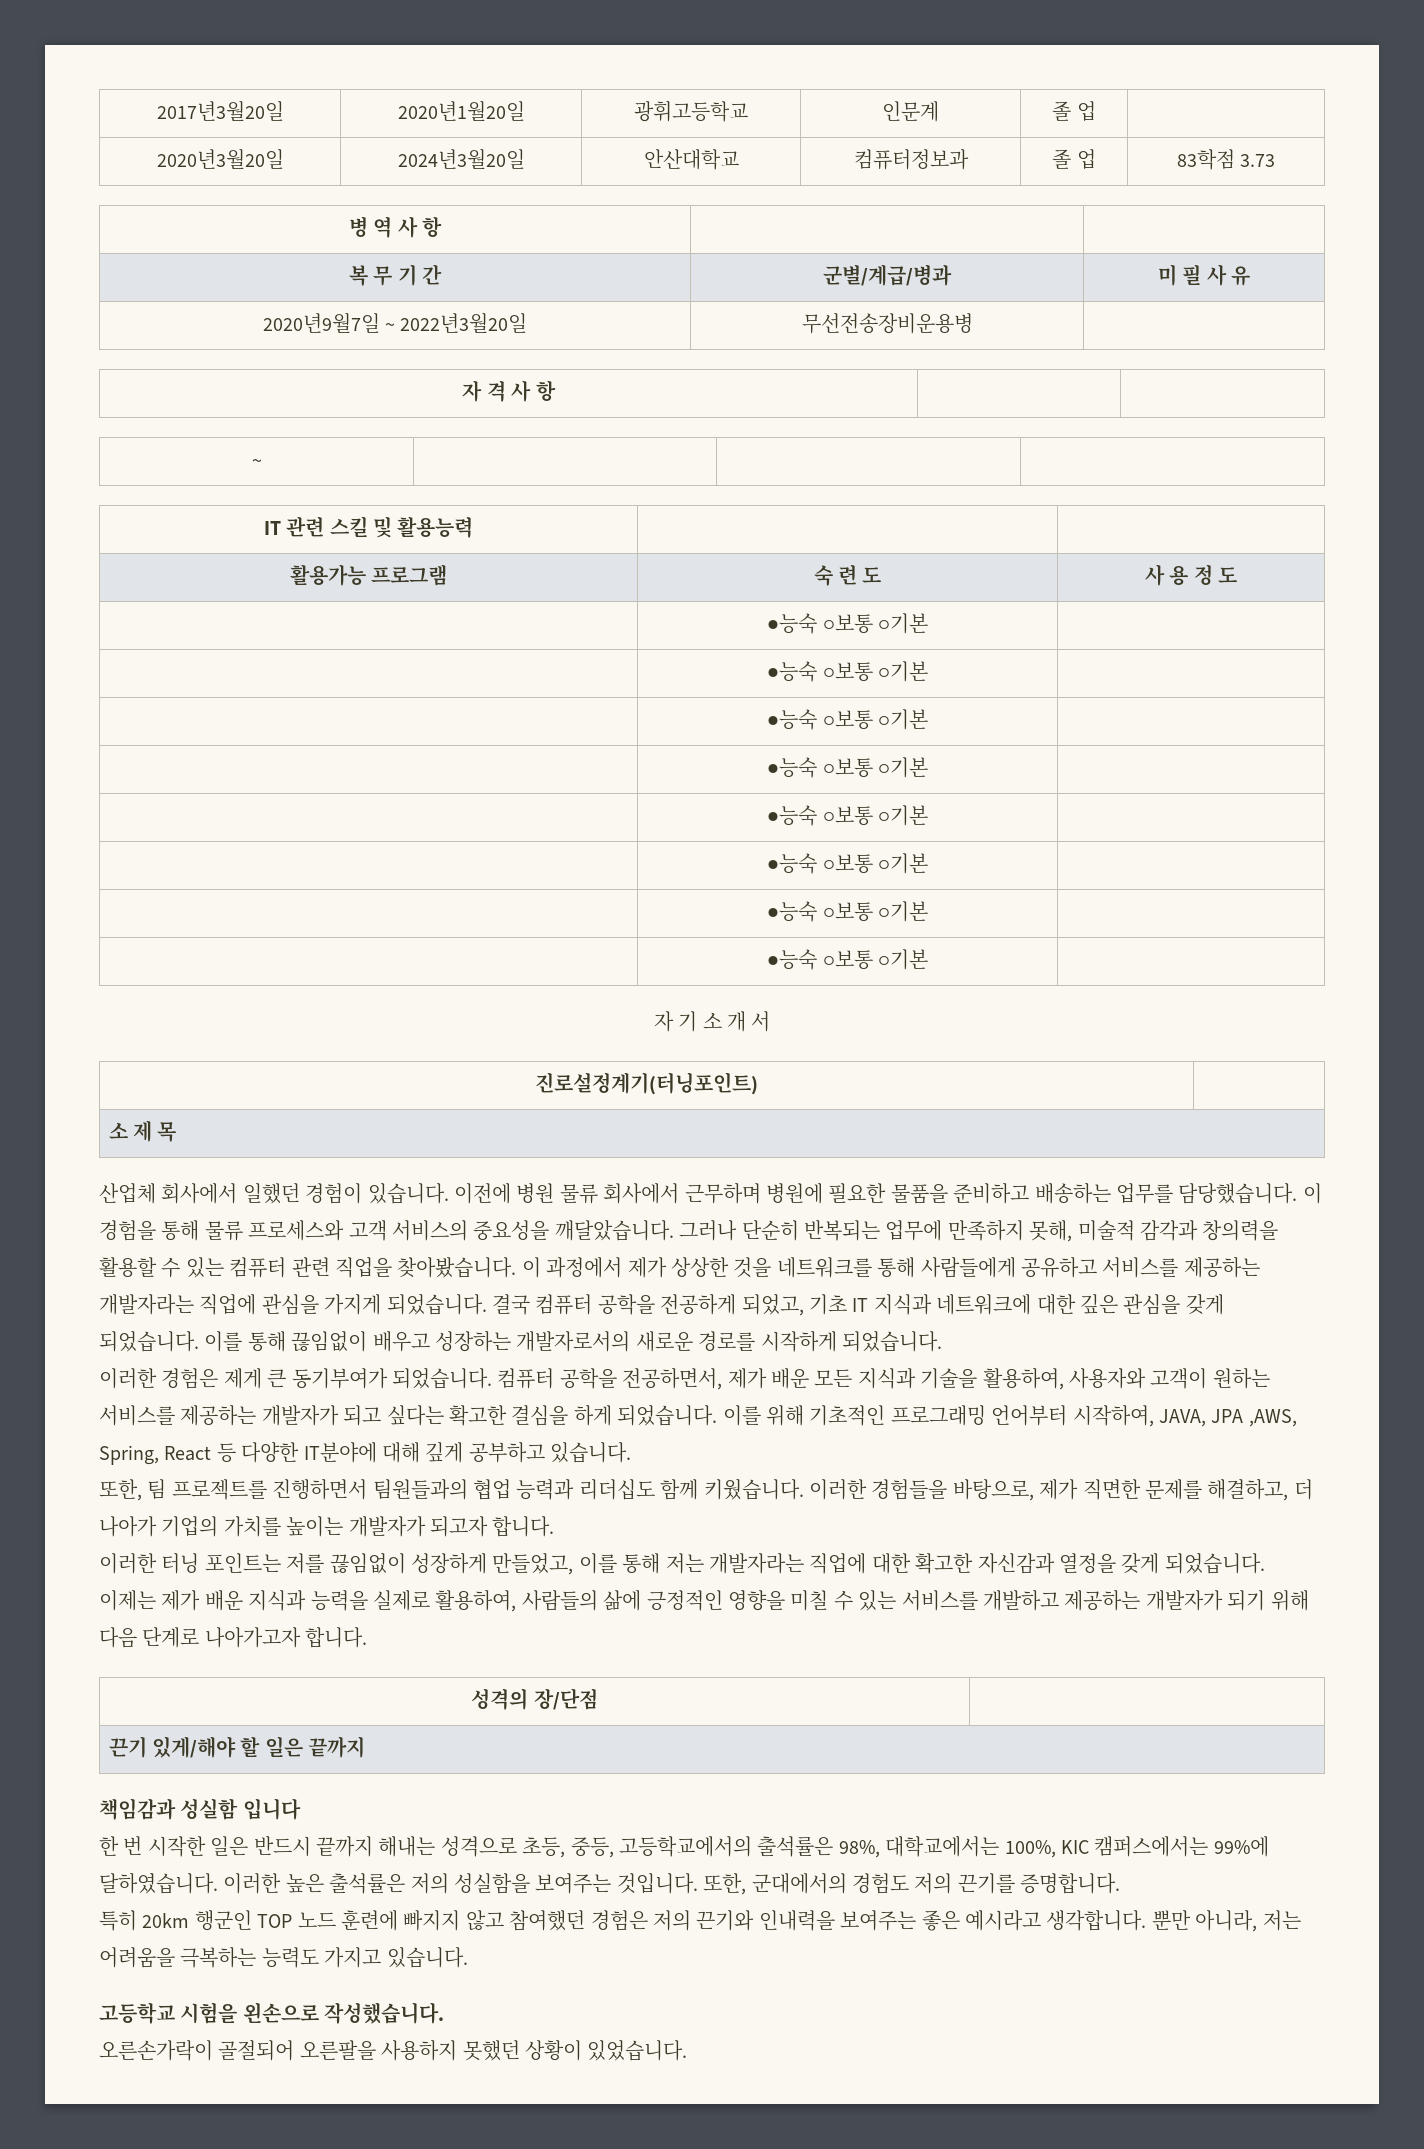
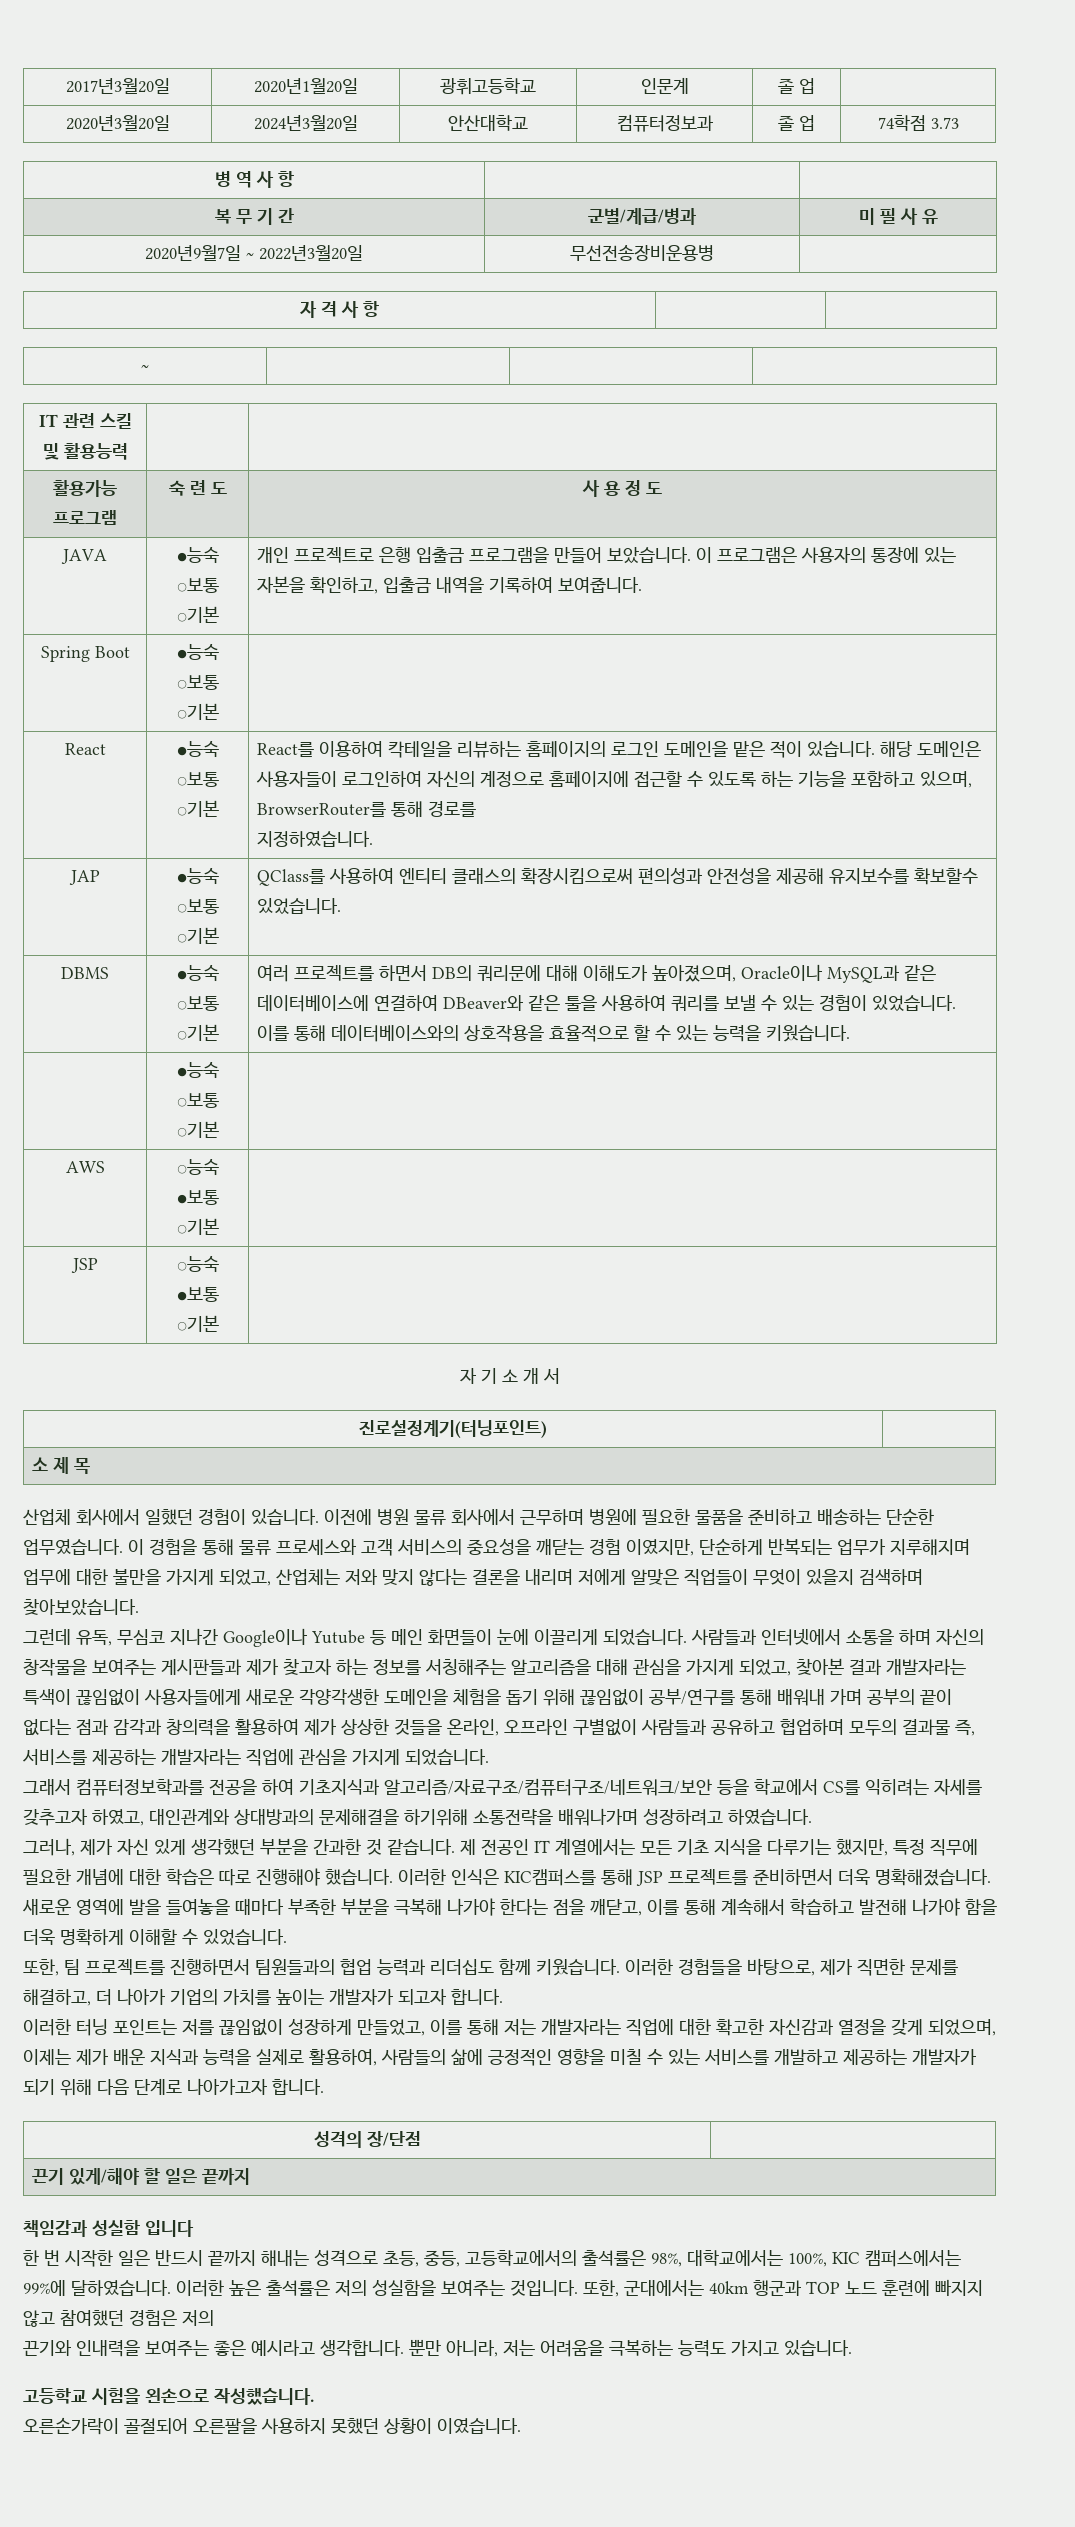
- 2020년3월20일 | 2024년3월20일 | 안산대학교 | 컴퓨터정보과 | 졸 업 | 83학점 3.73
+ 2020년3월20일 | 2024년3월20일 | 안산대학교 | 컴퓨터정보과 | 졸 업 | 74학점 3.73
  활용가능 프로그램 | 숙 련 도 | 사 용 정 도
+ JAVA | ●능숙 ○보통 ○기본 | 개인 프로젝트로 은행 입출금 프로그램을 만들어 보았습니다. 이 프로그램은 사용자의 통장에 있는 자본을 확인하고, 입출금 내역을 기록하여 보여줍니다.
+ Spring Boot | ●능숙 ○보통 ○기본 |
+ React | ●능숙 ○보통 ○기본 | React를 이용하여 칵테일을 리뷰하는 홈페이지의 로그인 도메인을 맡은 적이 있습니다. 해당 도메인은 사용자들이 로그인하여 자신의 계정으로 홈페이지에 접근할 수 있도록 하는 기능을 포함하고 있으며, BrowserRouter를 통해 경로를
+ 지정하였습니다.
+ JAP | ●능숙 ○보통 ○기본 | QClass를 사용하여 엔티티 클래스의 확장시킴으로써 편의성과 안전성을 제공해 유지보수를 확보할수 있었습니다.
+ DBMS | ●능숙 ○보통 ○기본 | 여러 프로젝트를 하면서 DB의 쿼리문에 대해 이해도가 높아졌으며, Oracle이나 MySQL과 같은 데이터베이스에 연결하여 DBeaver와 같은 툴을 사용하여 쿼리를 보낼 수 있는 경험이 있었습니다. 이를 통해 데이터베이스와의 상호작용을 효율적으로 할 수 있는 능력을 키웠습니다.
  | ●능숙 ○보통 ○기본 |
- | ●능숙 ○보통 ○기본 |
- | ●능숙 ○보통 ○기본 |
- | ●능숙 ○보통 ○기본 |
- | ●능숙 ○보통 ○기본 |
- | ●능숙 ○보통 ○기본 |
- | ●능숙 ○보통 ○기본 |
- | ●능숙 ○보통 ○기본 |
+ AWS | ○능숙 ●보통 ○기본 |
+ JSP | ○능숙 ●보통 ○기본 |
- 이전에 병원 물류 회사에서 근무하며 병원에 필요한 물품을 준비하고 배송하는 업무를 담당했습니다.
+ 이전에 병원 물류 회사에서 근무하며 병원에 필요한 물품을 준비하고 배송하는 단순한 업무였습니다.
- 이 경험을 통해 물류 프로세스와 고객 서비스의 중요성을 깨달았습니다. 그러나 단순히 반복되는 업무에 만족하지 못해, 미술적 감각과 창의력을 활용할 수 있는 컴퓨터 관련 직업을 찾아봤습니다. 이 과정에서 제가 상상한 것을 네트워크를 통해 사람들에게 공유하고 서비스를 제공하는 개발자라는 직업에 관심을 가지게 되었습니다. 결국 컴퓨터 공학을 전공하게 되었고, 기초 IT 지식과 네트워크에 대한 깊은 관심을 갖게 되었습니다. 이를 통해 끊임없이 배우고 성장하는 개발자로서의 새로운 경로를 시작하게 되었습니다.
- 이러한 경험은 제게 큰 동기부여가 되었습니다. 컴퓨터 공학을 전공하면서, 제가 배운 모든 지식과 기술을 활용하여, 사용자와 고객이 원하는 서비스를 제공하는 개발자가 되고 싶다는 확고한 결심을 하게 되었습니다. 이를 위해 기초적인 프로그래밍 언어부터 시작하여, JAVA, JPA ,AWS, Spring, React 등 다양한 IT분야에 대해 깊게 공부하고 있습니다.
+ 이 경험을 통해 물류 프로세스와 고객 서비스의 중요성을 깨닫는 경험 이였지만, 단순하게 반복되는 업무가 지루해지며 업무에 대한 불만을 가지게 되었고, 산업체는 저와 맞지 않다는 결론을 내리며 저에게 알맞은 직업들이 무엇이 있을지 검색하며 찾아보았습니다.
+ 그런데 유독, 무심코 지나간 Google이나 Yutube 등 메인 화면들이 눈에 이끌리게 되었습니다. 사람들과 인터넷에서 소통을 하며 자신의 창작물을 보여주는 게시판들과 제가 찾고자 하는 정보를 서칭해주는 알고리즘을 대해 관심을 가지게 되었고, 찾아본 결과 개발자라는 특색이 끊임없이 사용자들에게 새로운 각양각생한 도메인을 체험을 돕기 위해 끊임없이 공부/연구를 통해 배워내 가며 공부의 끝이 없다는 점과 감각과 창의력을 활용하여 제가 상상한 것들을 온라인, 오프라인 구별없이 사람들과 공유하고 협업하며 모두의 결과물 즉, 서비스를 제공하는 개발자라는 직업에 관심을 가지게 되었습니다.
+ 그래서 컴퓨터정보학과를 전공을 하여 기초지식과 알고리즘/자료구조/컴퓨터구조/네트워크/보안 등을 학교에서 CS를 익히려는 자세를 갖추고자 하였고, 대인관계와 상대방과의 문제해결을 하기위해 소통전략을 배워나가며 성장하려고 하였습니다.
+ 그러나, 제가 자신 있게 생각했던 부분을 간과한 것 같습니다. 제 전공인 IT 계열에서는 모든 기초 지식을 다루기는 했지만, 특정 직무에 필요한 개념에 대한 학습은 따로 진행해야 했습니다. 이러한 인식은 KIC캠퍼스를 통해 JSP 프로젝트를 준비하면서 더욱 명확해졌습니다. 새로운 영역에 발을 들여놓을 때마다 부족한 부분을 극복해 나가야 한다는 점을 깨닫고, 이를 통해 계속해서 학습하고 발전해 나가야 함을 더욱 명확하게 이해할 수 있었습니다.
- 이러한 터닝 포인트는 저를 끊임없이 성장하게 만들었고, 이를 통해 저는 개발자라는 직업에 대한 확고한 자신감과 열정을 갖게 되었습니다. 이제는 제가 배운 지식과 능력을 실제로 활용하여, 사람들의 삶에 긍정적인 영향을 미칠 수 있는 서비스를 개발하고 제공하는 개발자가 되기 위해 다음 단계로 나아가고자 합니다.
+ 이러한 터닝 포인트는 저를 끊임없이 성장하게 만들었고, 이를 통해 저는 개발자라는 직업에 대한 확고한 자신감과 열정을 갖게 되었으며, 이제는 제가 배운 지식과 능력을 실제로 활용하여, 사람들의 삶에 긍정적인 영향을 미칠 수 있는 서비스를 개발하고 제공하는 개발자가 되기 위해 다음 단계로 나아가고자 합니다.
- 또한, 군대에서의 경험도 저의 끈기를 증명합니다.
- 특히 20km 행군인 TOP 노드 훈련에 빠지지 않고 참여했던 경험은 저의 끈기와 인내력을 보여주는 좋은 예시라고 생각합니다.
+ 또한, 군대에서는 40km 행군과 TOP 노드 훈련에 빠지지 않고 참여했던 경험은 저의
+ 끈기와 인내력을 보여주는 좋은 예시라고 생각합니다.
- 오른손가락이 골절되어 오른팔을 사용하지 못했던 상황이 있었습니다.
+ 오른손가락이 골절되어 오른팔을 사용하지 못했던 상황이 이였습니다.

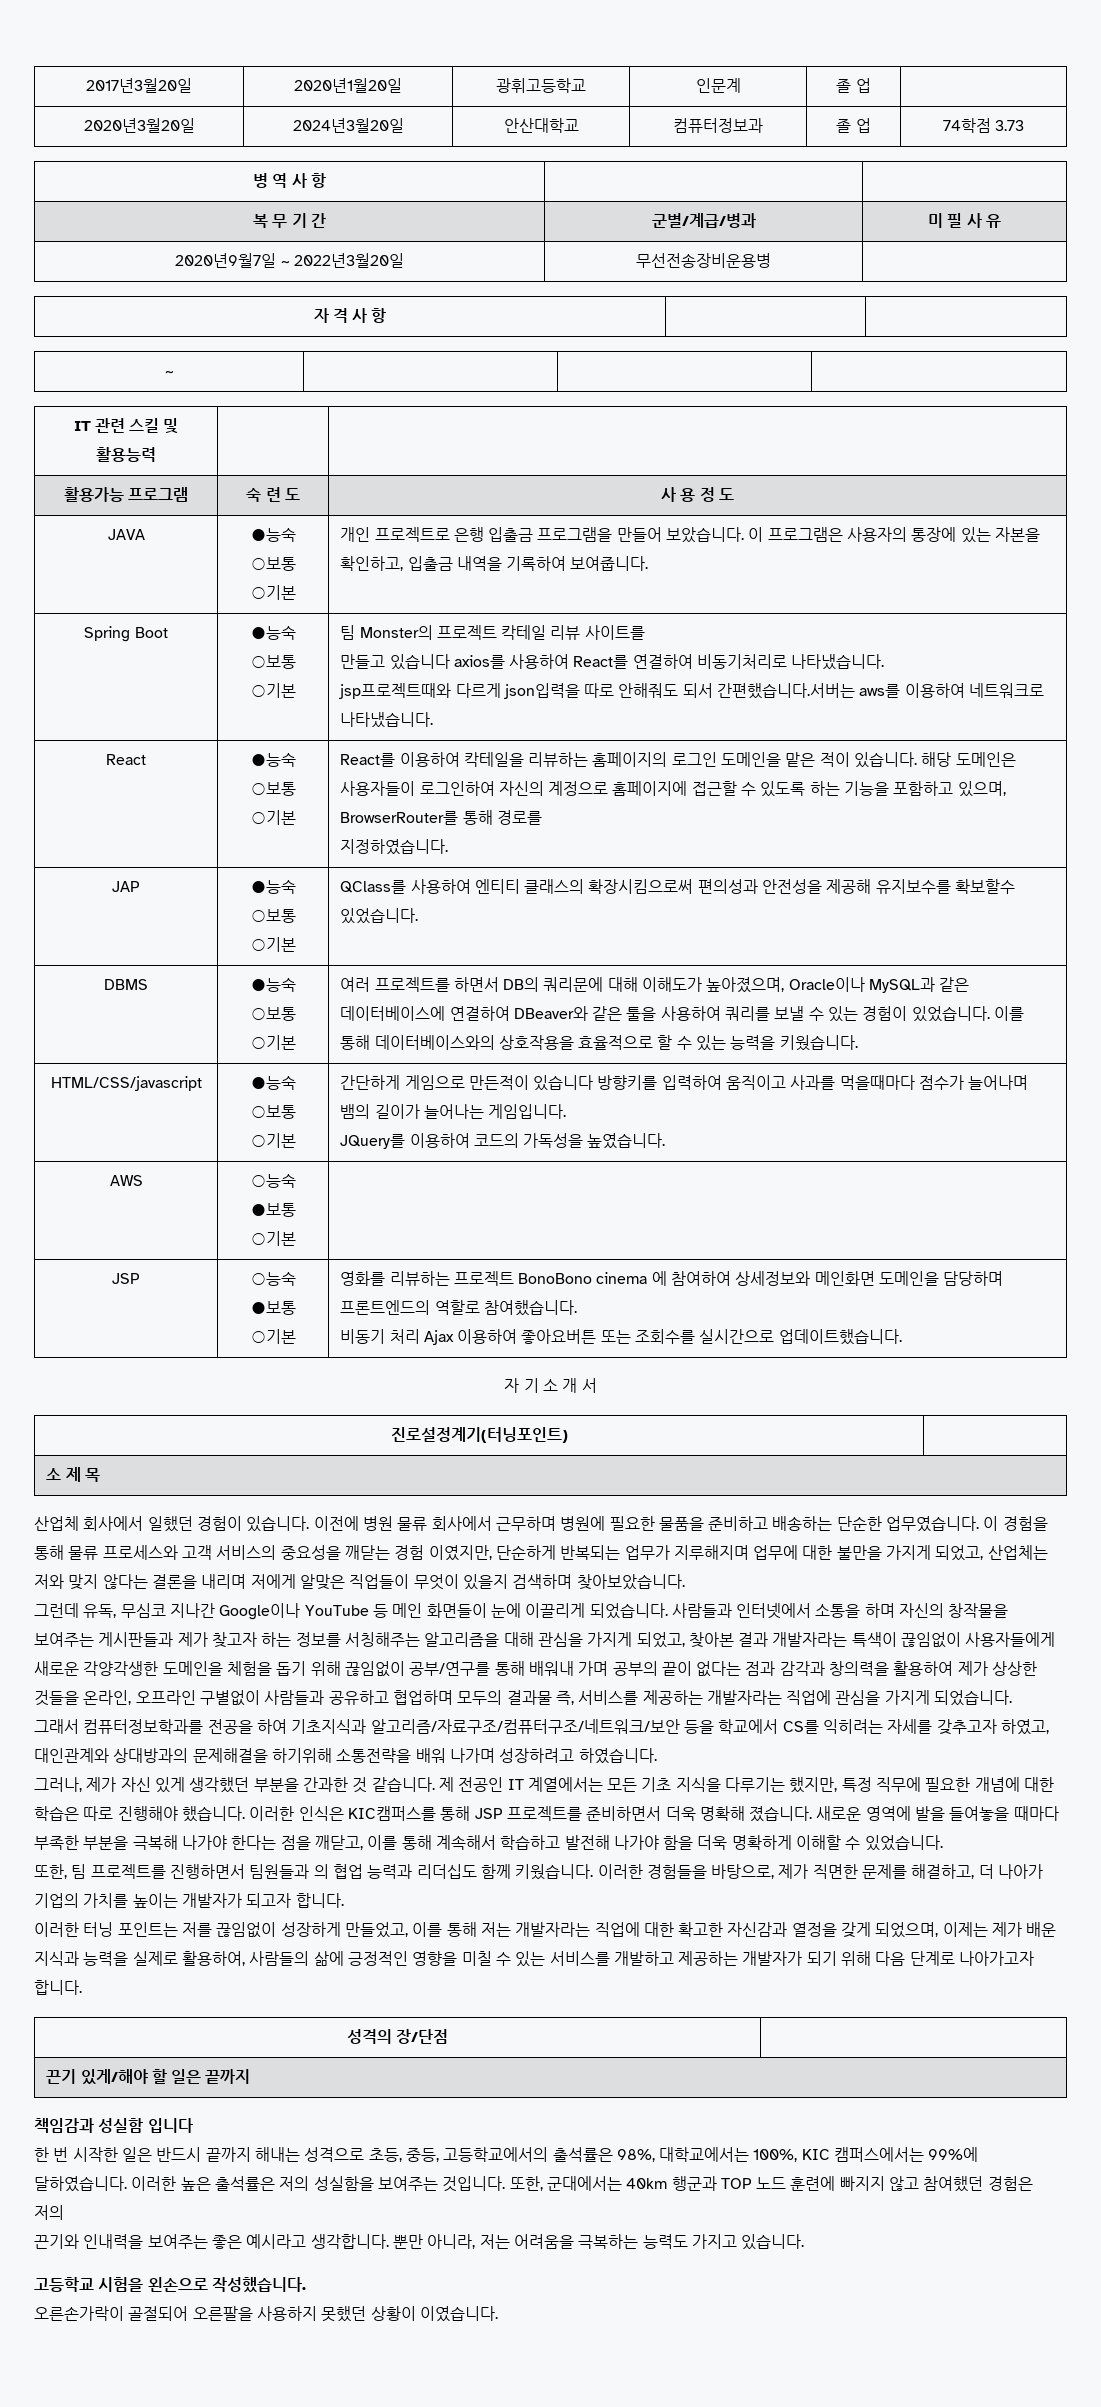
- Spring Boot | ●능숙 ○보통 ○기본 |
+ Spring Boot | ●능숙 ○보통 ○기본 | 팀 Monster의 프로젝트 칵테일 리뷰 사이트를
+ 만들고 있습니다 axios를 사용하여 React를 연결하여 비동기처리로 나타냈습니다.
+ jsp프로젝트때와 다르게 json입력을 따로 안해줘도 되서 간편했습니다.서버는 aws를 이용하여 네트워크로 나타냈습니다.
  DBMS | ●능숙 ○보통 ○기본 | 여러 프로젝트를 하면서 DB의 쿼리문에 대해 이해도가 높아졌으며, Oracle이나 MySQL과 같은 데이터베이스에 연결하여 DBeaver와 같은 툴을 사용하여 쿼리를 보낼 수 있는 경험이 있었습니다. 이를 통해 데이터베이스와의 상호작용을 효율적으로 할 수 있는 능력을 키웠습니다.
- | ●능숙 ○보통 ○기본 |
+ HTML/CSS/javascript | ●능숙 ○보통 ○기본 | 간단하게 게임으로 만든적이 있습니다 방향키를 입력하여 움직이고 사과를 먹을때마다 점수가 늘어나며 뱀의 길이가 늘어나는 게임입니다.
+ JQuery를 이용하여 코드의 가독성을 높였습니다.
- JSP | ○능숙 ●보통 ○기본 |
+ JSP | ○능숙 ●보통 ○기본 | 영화를 리뷰하는 프로젝트 BonoBono cinema 에 참여하여 상세정보와 메인화면 도메인을 담당하며 프론트엔드의 역할로 참여했습니다.
+ 비동기 처리 Ajax 이용하여 좋아요버튼 또는 조회수를 실시간으로 업데이트했습니다.
- 그런데 유독, 무심코 지나간 Google이나 Yutube 등 메인 화면들이 눈에 이끌리게 되었습니다.
+ 그런데 유독, 무심코 지나간 Google이나 YouTube 등 메인 화면들이 눈에 이끌리게 되었습니다.
- 그래서 컴퓨터정보학과를 전공을 하여 기초지식과 알고리즘/자료구조/컴퓨터구조/네트워크/보안 등을 학교에서 CS를 익히려는 자세를 갖추고자 하였고, 대인관계와 상대방과의 문제해결을 하기위해 소통전략을 배워나가며 성장하려고 하였습니다.
+ 그래서 컴퓨터정보학과를 전공을 하여 기초지식과 알고리즘/자료구조/컴퓨터구조/네트워크/보안 등을 학교에서 CS를 익히려는 자세를 갖추고자 하였고, 대인관계와 상대방과의 문제해결을 하기위해 소통전략을 배워 나가며 성장하려고 하였습니다.
- 이러한 인식은 KIC캠퍼스를 통해 JSP 프로젝트를 준비하면서 더욱 명확해졌습니다.
+ 이러한 인식은 KIC캠퍼스를 통해 JSP 프로젝트를 준비하면서 더욱 명확해 졌습니다.
- 또한, 팀 프로젝트를 진행하면서 팀원들과의 협업 능력과 리더십도 함께 키웠습니다.
+ 또한, 팀 프로젝트를 진행하면서 팀원들과 의 협업 능력과 리더십도 함께 키웠습니다.

